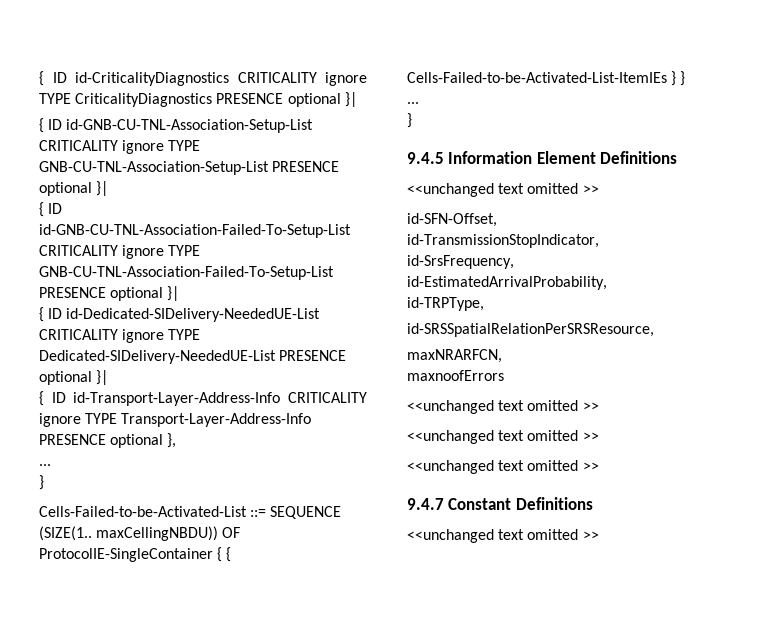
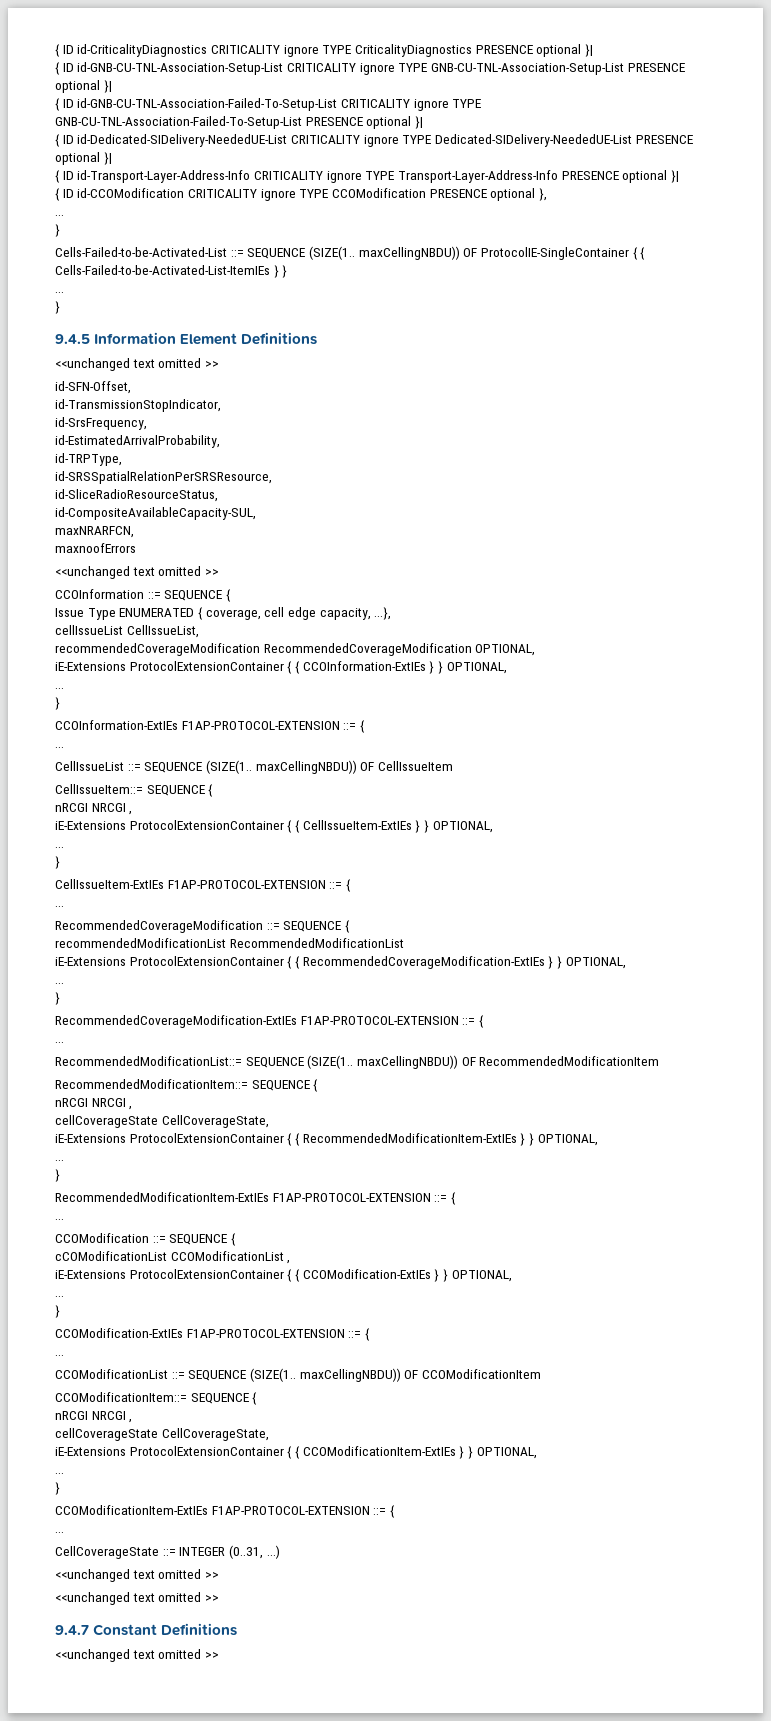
- { ID id-Transport-Layer-Address-Info CRITICALITY ignore TYPE Transport-Layer-Address-Info PRESENCE optional },
+ { ID id-Transport-Layer-Address-Info CRITICALITY ignore TYPE Transport-Layer-Address-Info PRESENCE optional }|
+ { ID id-CCOModification CRITICALITY ignore TYPE CCOModification PRESENCE optional },
+ id-SliceRadioResourceStatus,
+ id-CompositeAvailableCapacity-SUL,
+ CCOInformation ::= SEQUENCE {
+ Issue Type ENUMERATED { coverage, cell edge capacity, ...},
+ cellIssueList CellIssueList,
+ recommendedCoverageModification RecommendedCoverageModification OPTIONAL,
+ iE-Extensions ProtocolExtensionContainer { { CCOInformation-ExtIEs } } OPTIONAL,
+ ...
+ }
+ CCOInformation-ExtIEs F1AP-PROTOCOL-EXTENSION ::= {
+ ...
+ CellIssueList ::= SEQUENCE (SIZE(1.. maxCellingNBDU)) OF CellIssueItem
+ CellIssueItem::= SEQUENCE {
+ nRCGI NRCGI ,
+ iE-Extensions ProtocolExtensionContainer { { CellIssueItem-ExtIEs } } OPTIONAL,
+ ...
+ }
+ CellIssueItem-ExtIEs F1AP-PROTOCOL-EXTENSION ::= {
+ ...
+ RecommendedCoverageModification ::= SEQUENCE {
+ recommendedModificationList RecommendedModificationList
+ iE-Extensions ProtocolExtensionContainer { { RecommendedCoverageModification-ExtIEs } } OPTIONAL,
+ ...
+ }
+ RecommendedCoverageModification-ExtIEs F1AP-PROTOCOL-EXTENSION ::= {
+ ...
+ RecommendedModificationList::= SEQUENCE (SIZE(1.. maxCellingNBDU)) OF RecommendedModificationItem
+ RecommendedModificationItem::= SEQUENCE {
+ nRCGI NRCGI ,
+ cellCoverageState CellCoverageState,
+ iE-Extensions ProtocolExtensionContainer { { RecommendedModificationItem-ExtIEs } } OPTIONAL,
+ ...
+ }
+ RecommendedModificationItem-ExtIEs F1AP-PROTOCOL-EXTENSION ::= {
+ ...
+ CCOModification ::= SEQUENCE {
+ cCOModificationList CCOModificationList ,
+ iE-Extensions ProtocolExtensionContainer { { CCOModification-ExtIEs } } OPTIONAL,
+ ...
+ }
+ CCOModification-ExtIEs F1AP-PROTOCOL-EXTENSION ::= {
+ ...
+ CCOModificationList ::= SEQUENCE (SIZE(1.. maxCellingNBDU)) OF CCOModificationItem
+ CCOModificationItem::= SEQUENCE {
+ nRCGI NRCGI ,
+ cellCoverageState CellCoverageState,
+ iE-Extensions ProtocolExtensionContainer { { CCOModificationItem-ExtIEs } } OPTIONAL,
+ ...
+ }
+ CCOModificationItem-ExtIEs F1AP-PROTOCOL-EXTENSION ::= {
+ ...
+ CellCoverageState ::= INTEGER (0..31, ...)

